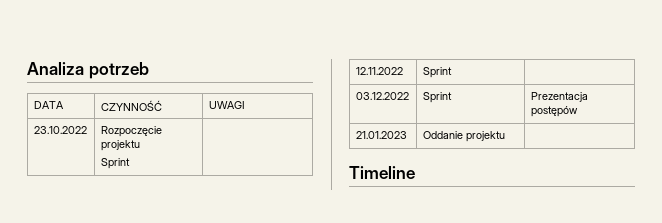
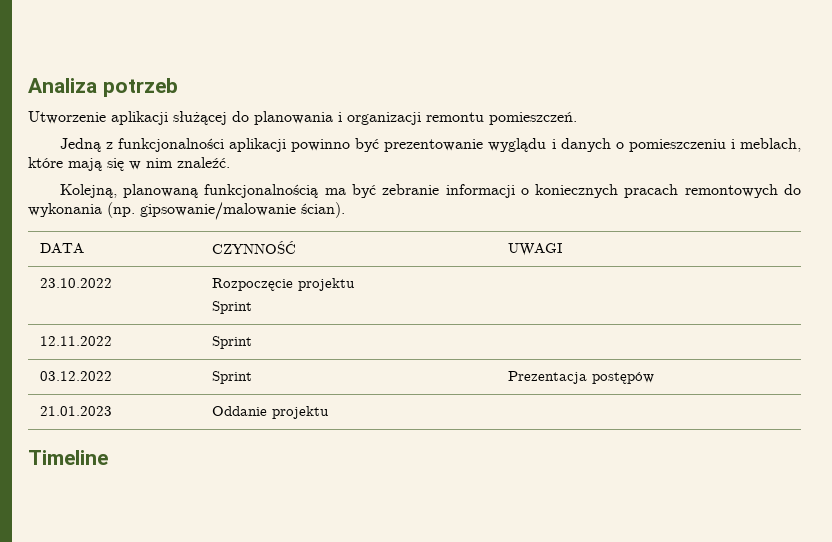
+ Utworzenie aplikacji służącej do planowania i organizacji remontu pomieszczeń.
+ Jedną z funkcjonalności aplikacji powinno być prezentowanie wyglądu i danych o pomieszczeniu i meblach, które mają się w nim znaleźć.
+ Kolejną, planowaną funkcjonalnością ma być zebranie informacji o koniecznych pracach remontowych do wykonania (np. gipsowanie/malowanie ścian).

